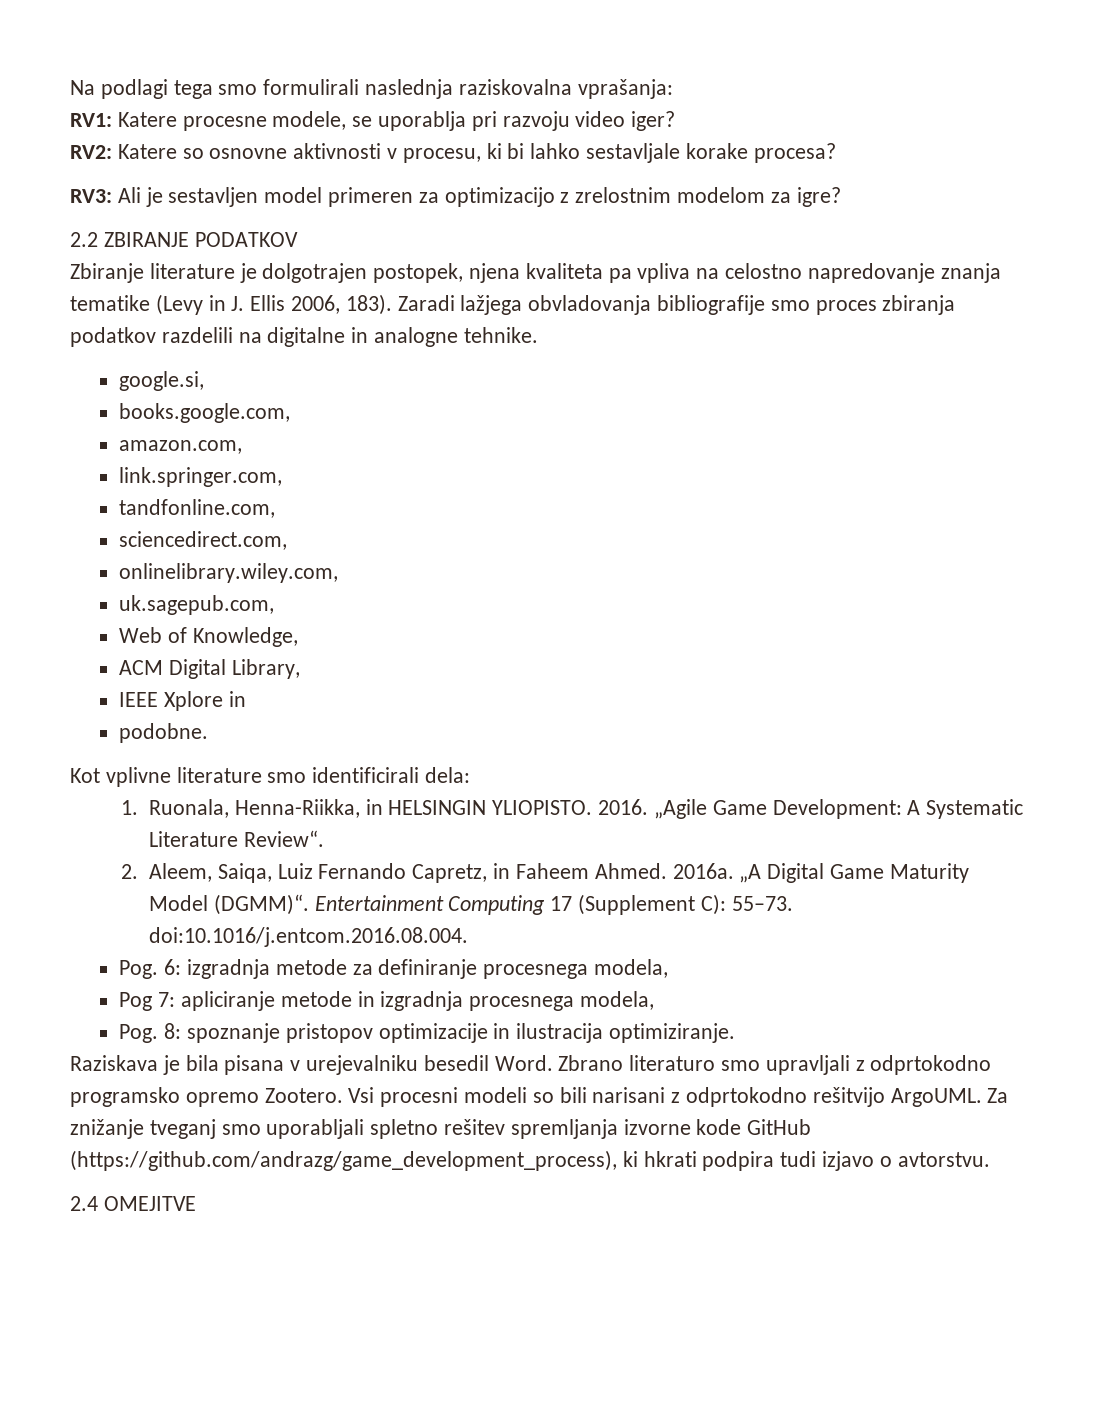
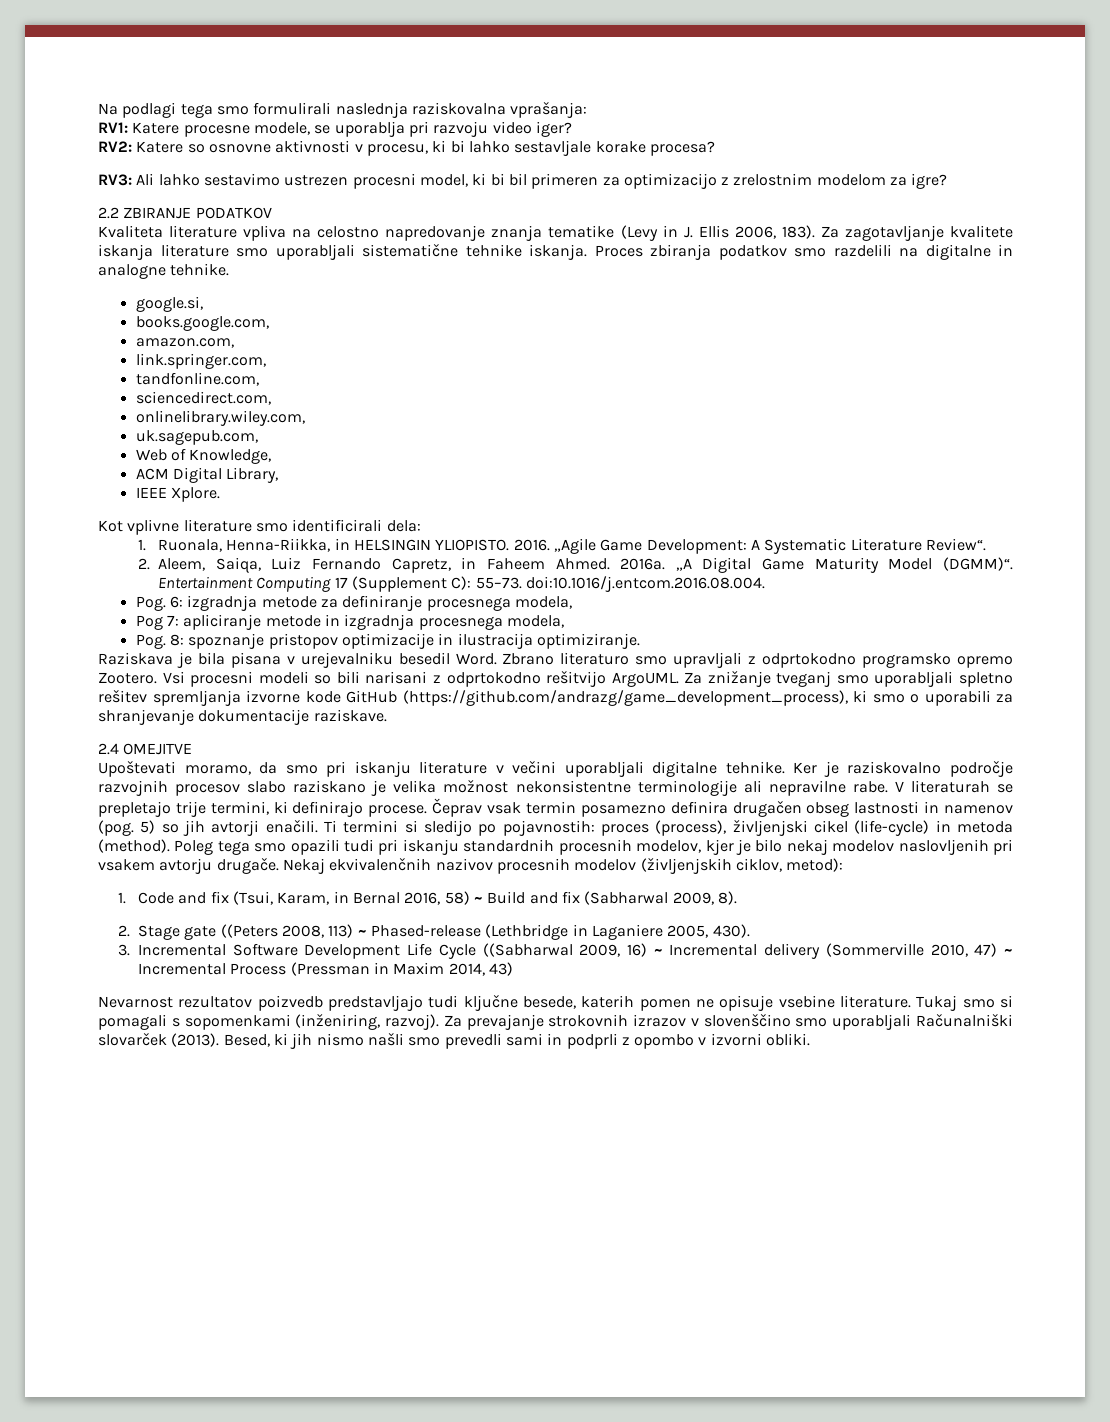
- RV3: Ali je sestavljen model primeren za optimizacijo z zrelostnim modelom za igre?
+ RV3: Ali lahko sestavimo ustrezen procesni model, ki bi bil primeren za optimizacijo z zrelostnim modelom za igre?
- Zbiranje literature je dolgotrajen postopek, njena kvaliteta pa vpliva na celostno napredovanje znanja tematike (Levy in J. Ellis 2006, 183).
+ Kvaliteta literature vpliva na celostno napredovanje znanja tematike (Levy in J. Ellis 2006, 183).
- Zaradi lažjega obvladovanja bibliografije smo proces zbiranja podatkov razdelili na digitalne in analogne tehnike.
+ Za zagotavljanje kvalitete iskanja literature smo uporabljali sistematične tehnike iskanja. Proces zbiranja podatkov smo razdelili na digitalne in analogne tehnike.
- IEEE Xplore in
- podobne.
+ IEEE Xplore.
- Za znižanje tveganj smo uporabljali spletno rešitev spremljanja izvorne kode GitHub (https://github.com/andrazg/game_development_process), ki hkrati podpira tudi izjavo o avtorstvu.
+ Za znižanje tveganj smo uporabljali spletno rešitev spremljanja izvorne kode GitHub (https://github.com/andrazg/game_development_process), ki smo o uporabili za shranjevanje dokumentacije raziskave.
  2.4 OMEJITVE
+ Upoštevati moramo, da smo pri iskanju literature v večini uporabljali digitalne tehnike. Ker je raziskovalno področje razvojnih procesov slabo raziskano je velika možnost nekonsistentne terminologije ali nepravilne rabe. V literaturah se prepletajo trije termini, ki definirajo procese. Čeprav vsak termin posamezno definira drugačen obseg lastnosti in namenov (pog. 5) so jih avtorji enačili. Ti termini si sledijo po pojavnostih: proces (process), življenjski cikel (life-cycle) in metoda (method). Poleg tega smo opazili tudi pri iskanju standardnih procesnih modelov, kjer je bilo nekaj modelov naslovljenih pri vsakem avtorju drugače. Nekaj ekvivalenčnih nazivov procesnih modelov (življenjskih ciklov, metod):
+ 1. Code and fix (Tsui, Karam, in Bernal 2016, 58) ~ Build and fix (Sabharwal 2009, 8).
+ 2. Stage gate ((Peters 2008, 113) ~ Phased-release (Lethbridge in Laganiere 2005, 430).
+ 3. Incremental Software Development Life Cycle ((Sabharwal 2009, 16) ~ Incremental delivery (Sommerville 2010, 47) ~ Incremental Process (Pressman in Maxim 2014, 43)
+ Nevarnost rezultatov poizvedb predstavljajo tudi ključne besede, katerih pomen ne opisuje vsebine literature. Tukaj smo si pomagali s sopomenkami (inženiring, razvoj). Za prevajanje strokovnih izrazov v slovenščino smo uporabljali Računalniški slovarček (2013). Besed, ki jih nismo našli smo prevedli sami in podprli z opombo v izvorni obliki.

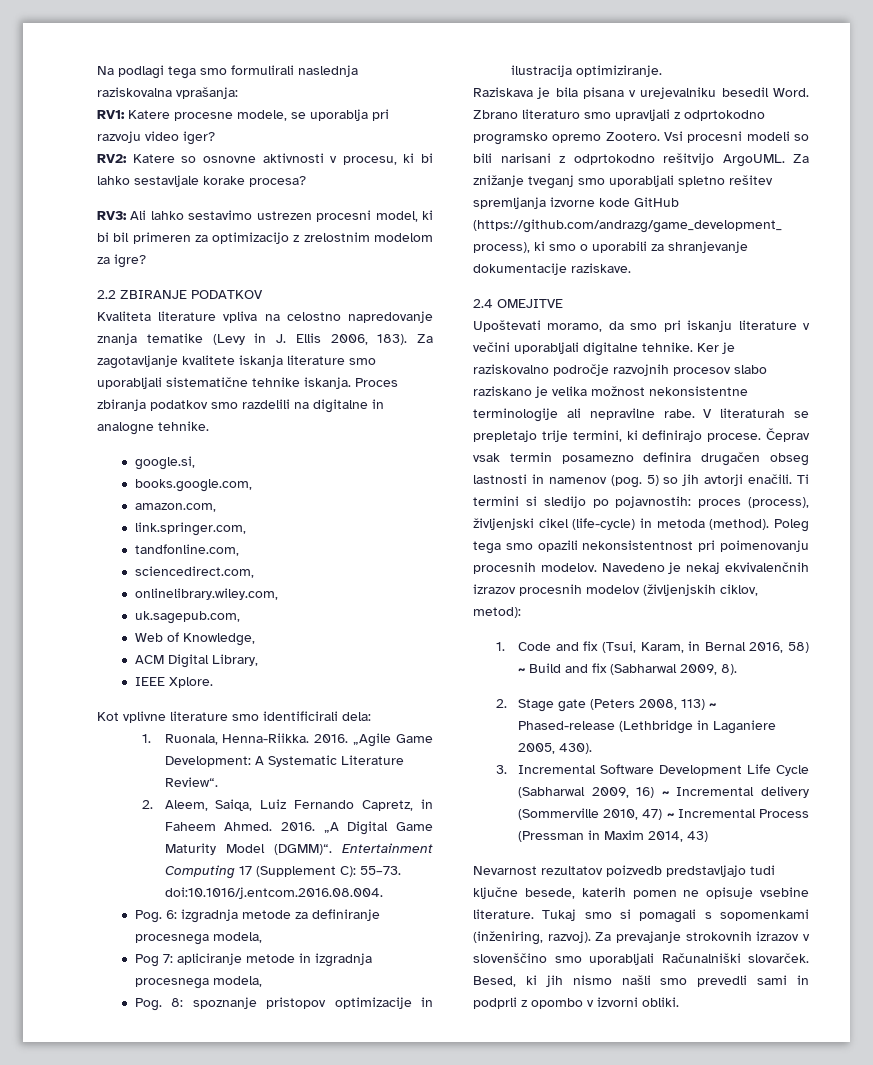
- 1. Ruonala, Henna-Riikka, in HELSINGIN YLIOPISTO.
+ 1. Ruonala, Henna-Riikka.
- 2. Aleem, Saiqa, Luiz Fernando Capretz, in Faheem Ahmed. 2016a.
+ 2. Aleem, Saiqa, Luiz Fernando Capretz, in Faheem Ahmed. 2016.
- Poleg tega smo opazili tudi pri iskanju standardnih procesnih modelov, kjer je bilo nekaj modelov naslovljenih pri vsakem avtorju drugače. Nekaj ekvivalenčnih nazivov procesnih modelov (življenjskih ciklov, metod):
+ Poleg tega smo opazili nekonsistentnost pri poimenovanju procesnih modelov. Navedeno je nekaj ekvivalenčnih izrazov procesnih modelov (življenjskih ciklov, metod):
- 2. Stage gate ((Peters 2008, 113) ~ Phased-release (Lethbridge in Laganiere 2005, 430).
+ 2. Stage gate (Peters 2008, 113) ~ Phased-release (Lethbridge in Laganiere 2005, 430).
- 3. Incremental Software Development Life Cycle ((Sabharwal 2009, 16) ~ Incremental delivery (Sommerville 2010, 47) ~ Incremental Process (Pressman in Maxim 2014, 43)
+ 3. Incremental Software Development Life Cycle (Sabharwal 2009, 16) ~ Incremental delivery (Sommerville 2010, 47) ~ Incremental Process (Pressman in Maxim 2014, 43)
- Za prevajanje strokovnih izrazov v slovenščino smo uporabljali Računalniški slovarček (2013).
+ Za prevajanje strokovnih izrazov v slovenščino smo uporabljali Računalniški slovarček.

